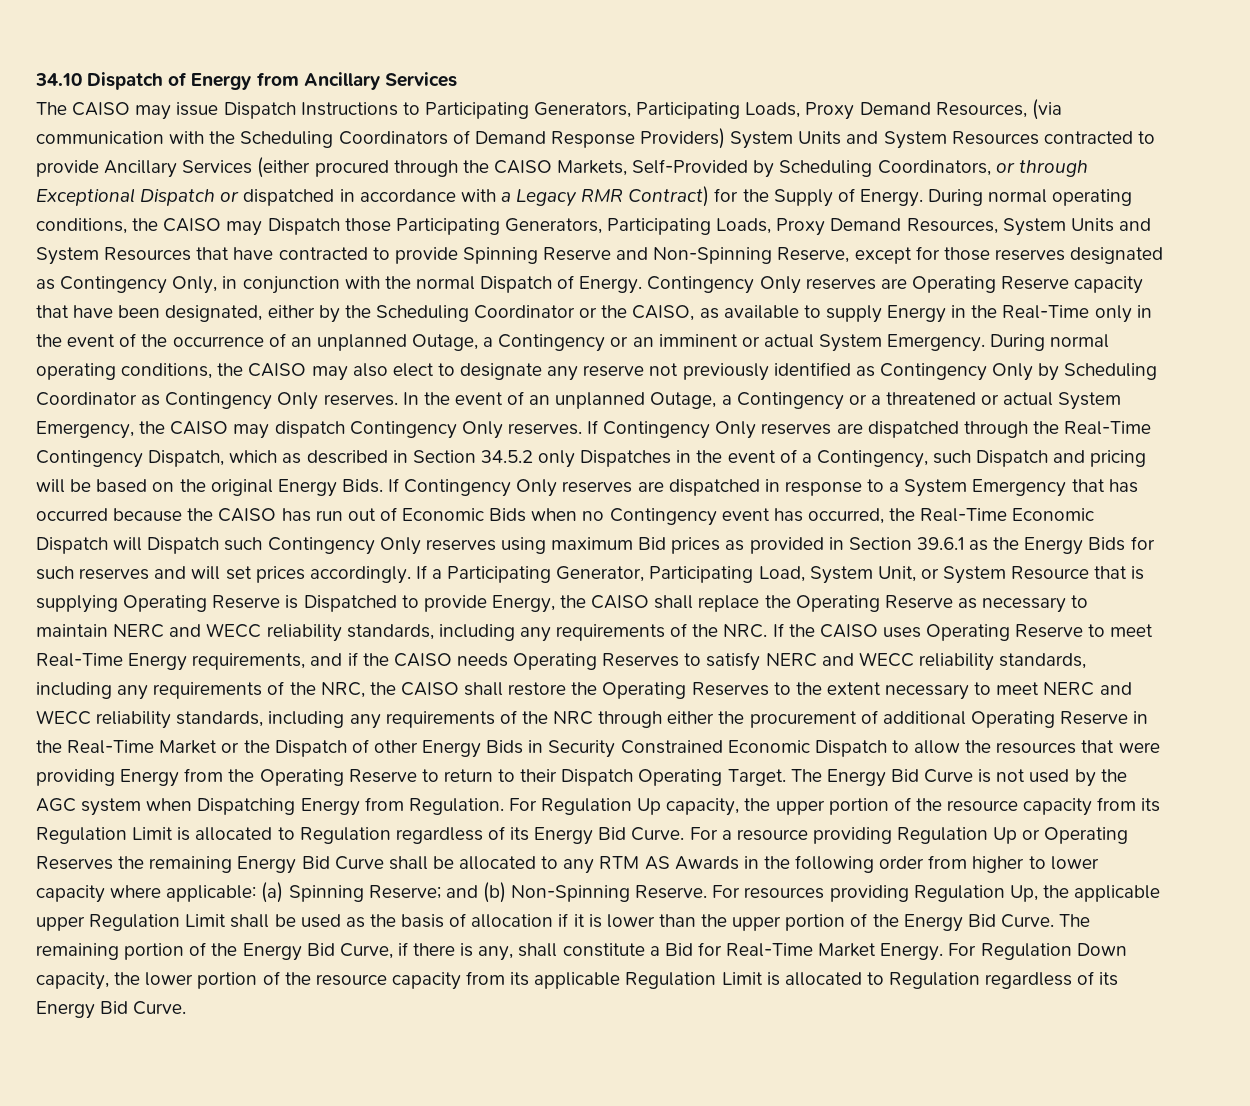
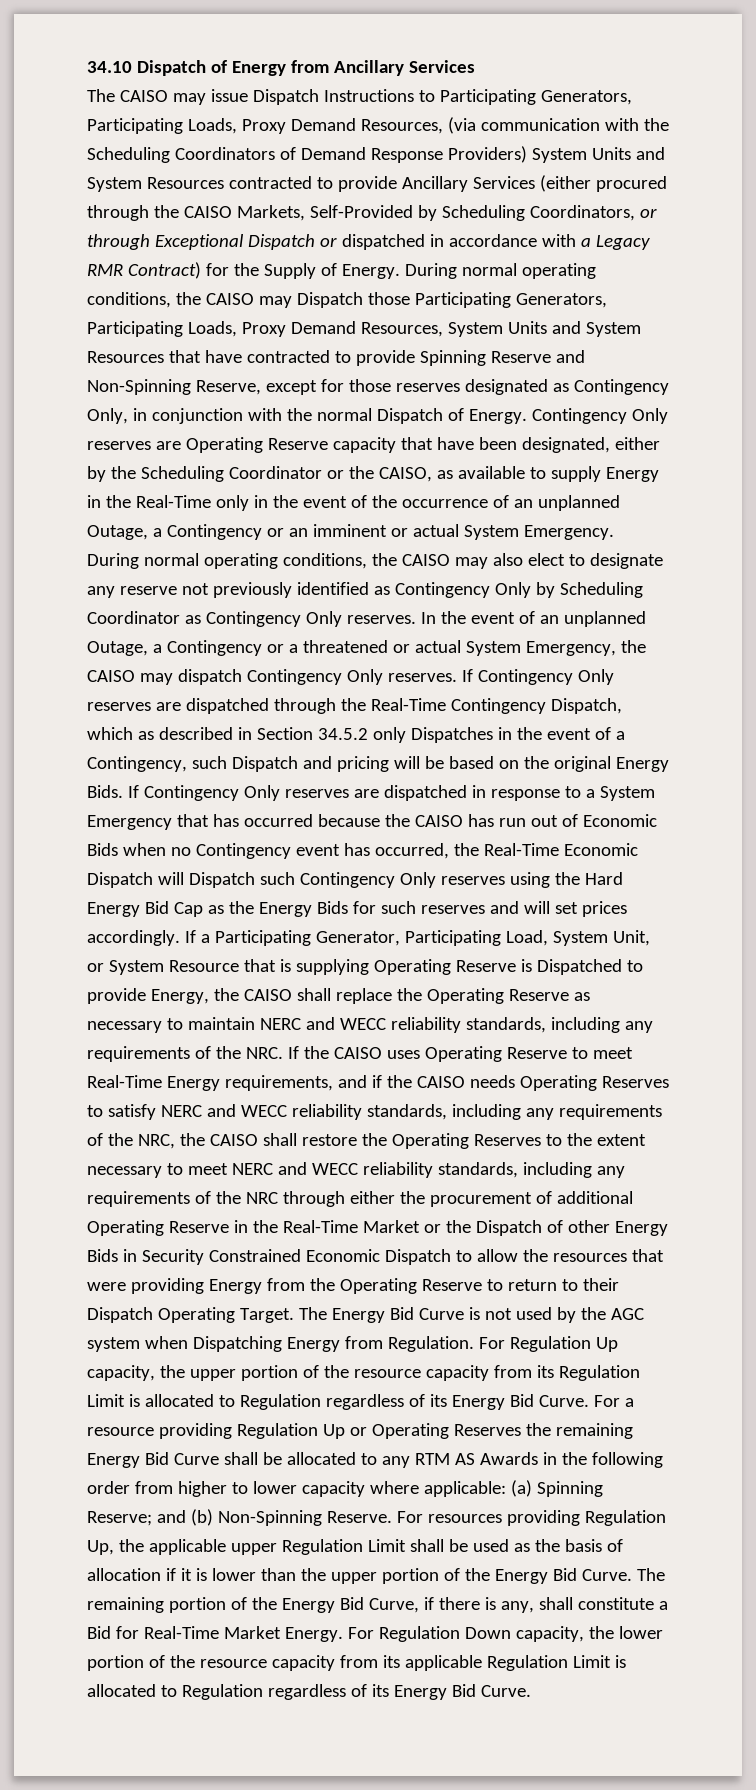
- If Contingency Only reserves are dispatched in response to a System Emergency that has occurred because the CAISO has run out of Economic Bids when no Contingency event has occurred, the Real-Time Economic Dispatch will Dispatch such Contingency Only reserves using maximum Bid prices as provided in Section 39.6.1 as the Energy Bids for such reserves and will set prices accordingly.
+ If Contingency Only reserves are dispatched in response to a System Emergency that has occurred because the CAISO has run out of Economic Bids when no Contingency event has occurred, the Real-Time Economic Dispatch will Dispatch such Contingency Only reserves using the Hard Energy Bid Cap as the Energy Bids for such reserves and will set prices accordingly.

